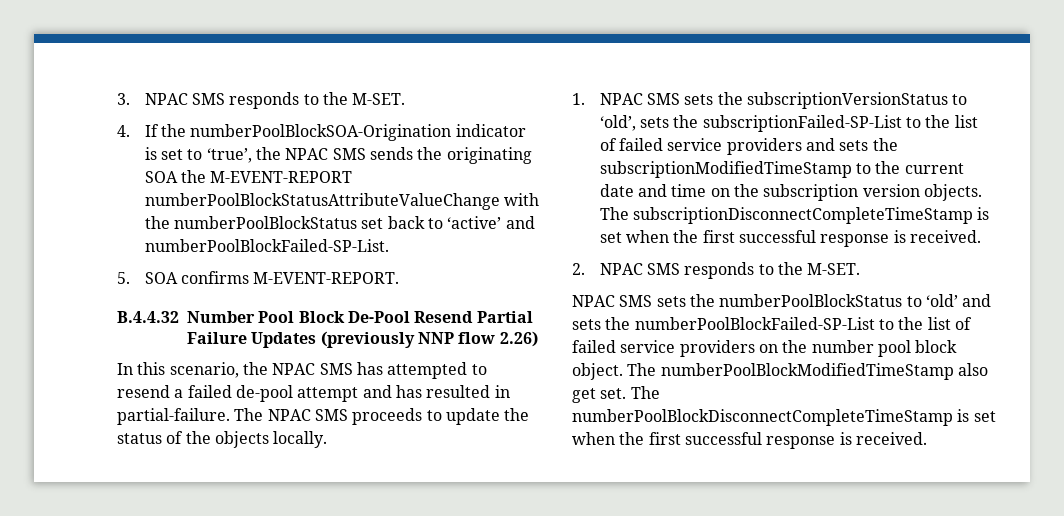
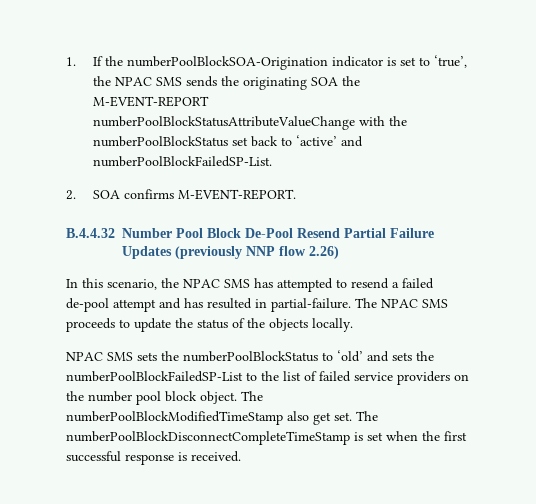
- 3. NPAC SMS responds to the M-SET.
- 4. If the numberPoolBlockSOA-Origination indicator is set to ‘true’, the NPAC SMS sends the originating SOA the M-EVENT-REPORT numberPoolBlockStatusAttributeValueChange with the numberPoolBlockStatus set back to ‘active’ and numberPoolBlockFailed-SP-List.
- 5. SOA confirms M-EVENT-REPORT.
+ 1. If the numberPoolBlockSOA-Origination indicator is set to ‘true’, the NPAC SMS sends the originating SOA the M-EVENT-REPORT numberPoolBlockStatusAttributeValueChange with the numberPoolBlockStatus set back to ‘active’ and numberPoolBlockFailedSP-List.
+ 2. SOA confirms M-EVENT-REPORT.
- 1. NPAC SMS sets the subscriptionVersionStatus to ‘old’, sets the subscriptionFailed-SP-List to the list of failed service providers and sets the subscriptionModifiedTimeStamp to the current date and time on the subscription version objects. The subscriptionDisconnectCompleteTimeStamp is set when the first successful response is received.
- 2. NPAC SMS responds to the M-SET.
- NPAC SMS sets the numberPoolBlockStatus to ‘old’ and sets the numberPoolBlockFailed-SP-List to the list of failed service providers on the number pool block object.
+ NPAC SMS sets the numberPoolBlockStatus to ‘old’ and sets the numberPoolBlockFailedSP-List to the list of failed service providers on the number pool block object.

